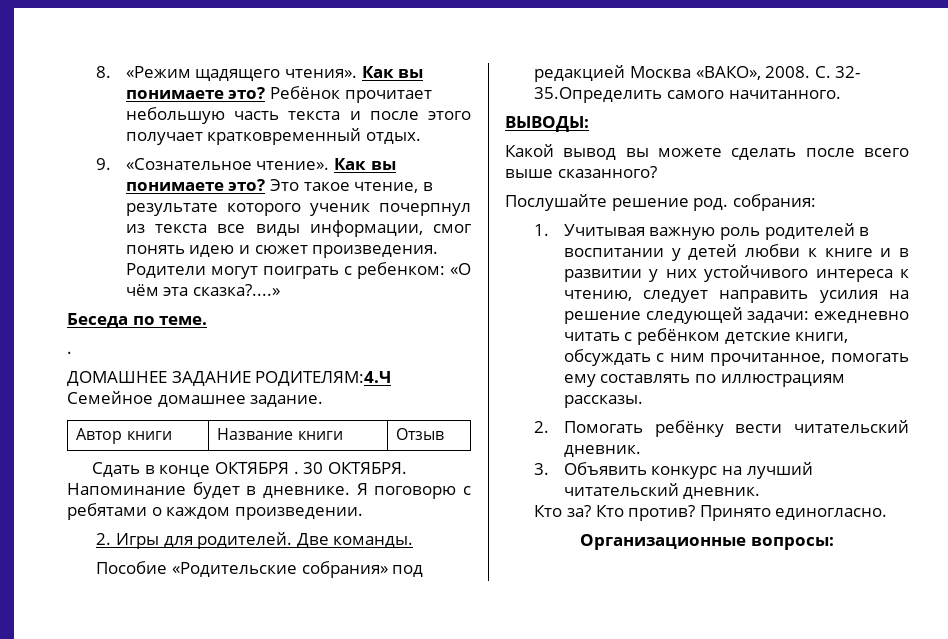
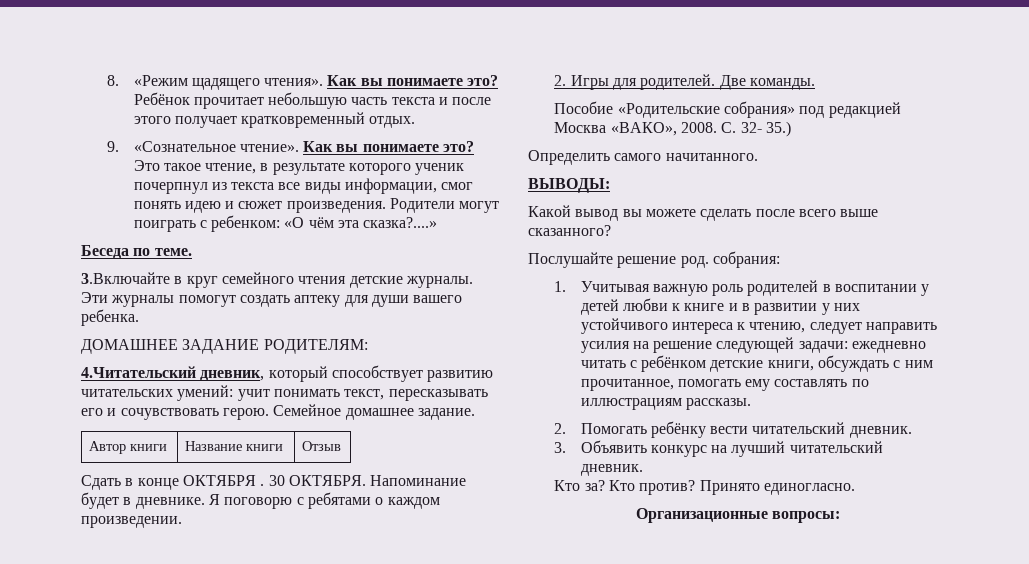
  Беседа по теме.
- .
- ДОМАШНЕЕ ЗАДАНИЕ РОДИТЕЛЯМ:4.Ч Семейное домашнее задание.
+ 3.Включайте в круг семейного чтения детские журналы. Эти журналы помогут создать аптеку для души вашего ребенка.
+ ДОМАШНЕЕ ЗАДАНИЕ РОДИТЕЛЯМ:
+ 4.Читательский дневник, который способствует развитию читательских умений: учит понимать текст, пересказывать его и сочувствовать герою. Семейное домашнее задание.
- С. 32- 35.Определить самого начитанного.
+ С. 32- 35.)
+ Определить самого начитанного.

